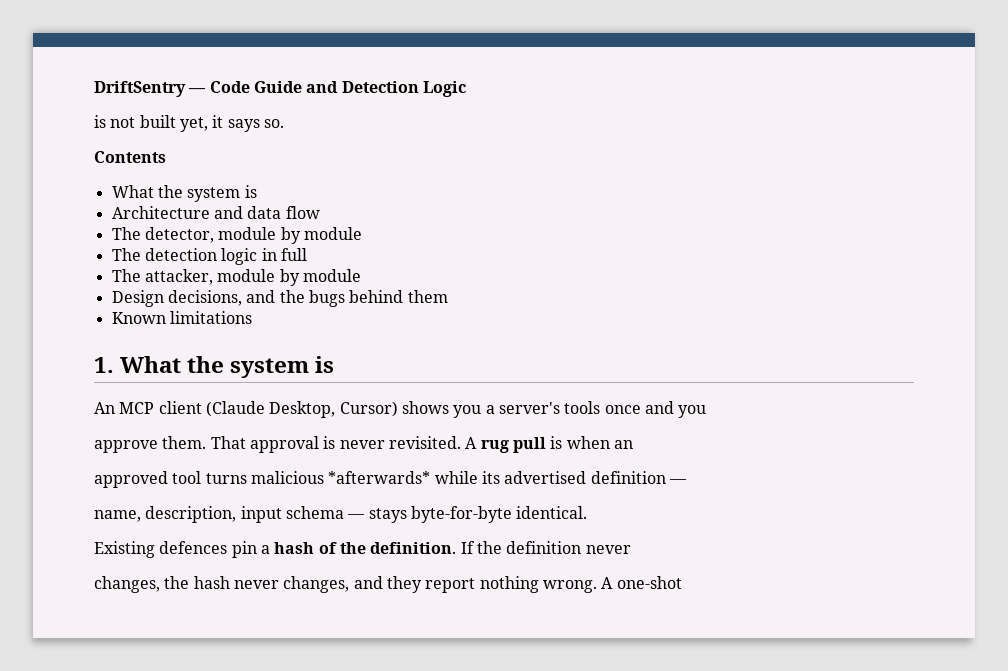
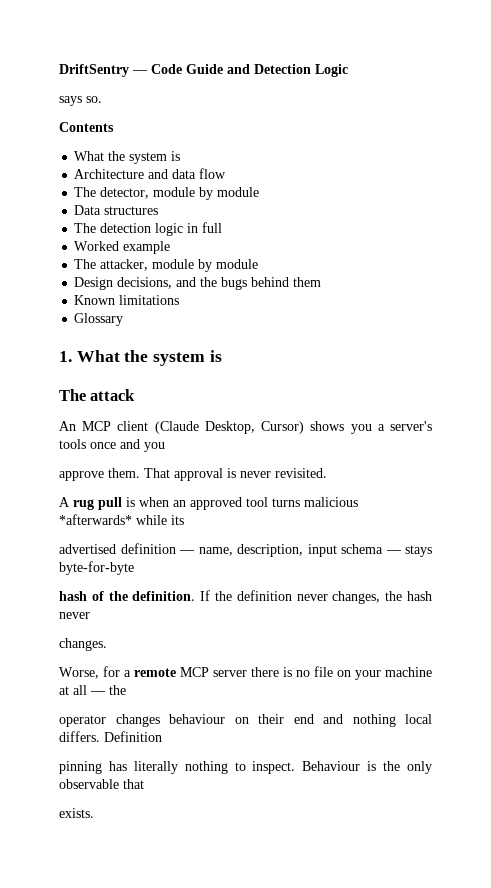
- is not built yet, it says so.
+ says so.
+ Data structures
+ Worked example
+ Glossary
+ The attack
- That approval is never revisited. A rug pull is when an
- approved tool turns malicious *afterwards* while its advertised definition —
- name, description, input schema — stays byte-for-byte identical.
- Existing defences pin a hash of the definition.
+ That approval is never revisited.
+ A rug pull is when an approved tool turns malicious *afterwards* while its
+ advertised definition — name, description, input schema — stays byte-for-byte
+ hash of the definition.
- If the definition never
- changes, the hash never changes, and they report nothing wrong. A one-shot
+ If the definition never changes, the hash never
+ changes.
+ Worse, for a remote MCP server there is no file on your machine at all — the
+ operator changes behaviour on their end and nothing local differs. Definition
+ pinning has literally nothing to inspect. Behaviour is the only observable that
+ exists.

